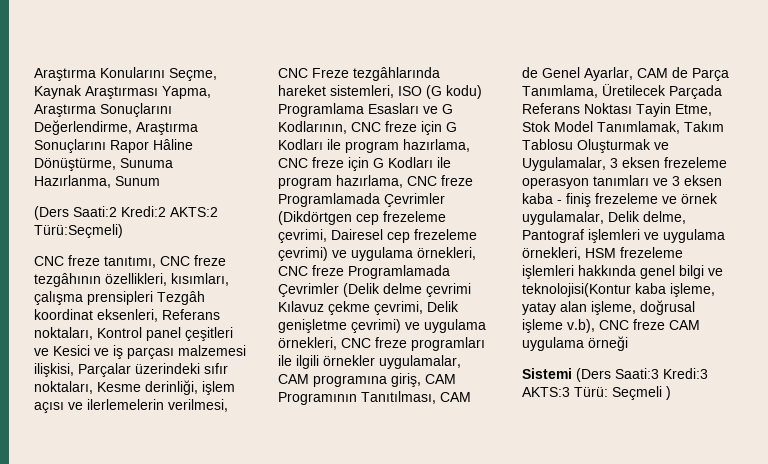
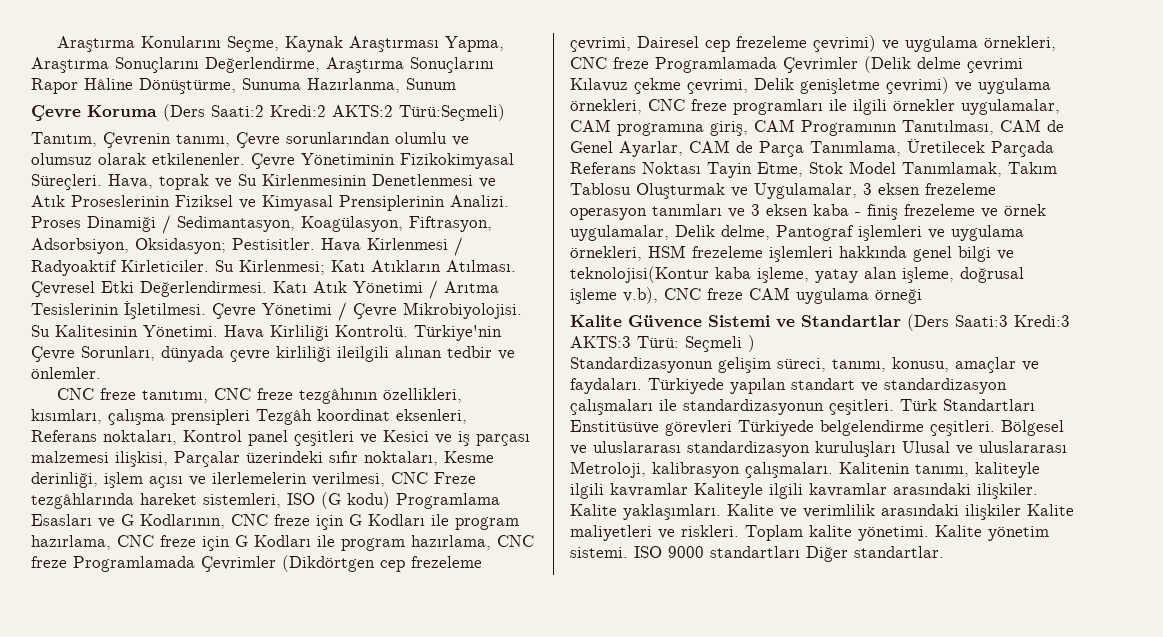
- (Ders Saati:2 Kredi:2 AKTS:2 Türü:Seçmeli)
+ Çevre Koruma (Ders Saati:2 Kredi:2 AKTS:2 Türü:Seçmeli)
+ Tanıtım, Çevrenin tanımı, Çevre sorunlarından olumlu ve olumsuz olarak etkilenenler. Çevre Yönetiminin Fizikokimyasal Süreçleri. Hava, toprak ve Su Kirlenmesinin Denetlenmesi ve Atık Proseslerinin Fiziksel ve Kimyasal Prensiplerinin Analizi. Proses Dinamiği / Sedimantasyon, Koagülasyon, Fiftrasyon, Adsorbsiyon, Oksidasyon; Pestisitler. Hava Kirlenmesi / Radyoaktif Kirleticiler. Su Kirlenmesi; Katı Atıkların Atılması. Çevresel Etki Değerlendirmesi. Katı Atık Yönetimi / Arıtma Tesislerinin İşletilmesi. Çevre Yönetimi / Çevre Mikrobiyolojisi. Su Kalitesinin Yönetimi. Hava Kirliliği Kontrolü. Türkiye'nin Çevre Sorunları, dünyada çevre kirliliği ileilgili alınan tedbir ve önlemler.
- Sistemi (Ders Saati:3 Kredi:3 AKTS:3 Türü: Seçmeli )
+ Kalite Güvence Sistemi ve Standartlar (Ders Saati:3 Kredi:3 AKTS:3 Türü: Seçmeli )
+ Standardizasyonun gelişim süreci, tanımı, konusu, amaçlar ve faydaları. Türkiyede yapılan standart ve standardizasyon çalışmaları ile standardizasyonun çeşitleri. Türk Standartları Enstitüsüve görevleri Türkiyede belgelendirme çeşitleri. Bölgesel ve uluslararası standardizasyon kuruluşları Ulusal ve uluslararası Metroloji, kalibrasyon çalışmaları. Kalitenin tanımı, kaliteyle ilgili kavramlar Kaliteyle ilgili kavramlar arasındaki ilişkiler. Kalite yaklaşımları. Kalite ve verimlilik arasındaki ilişkiler Kalite maliyetleri ve riskleri. Toplam kalite yönetimi. Kalite yönetim sistemi. ISO 9000 standartları Diğer standartlar.

